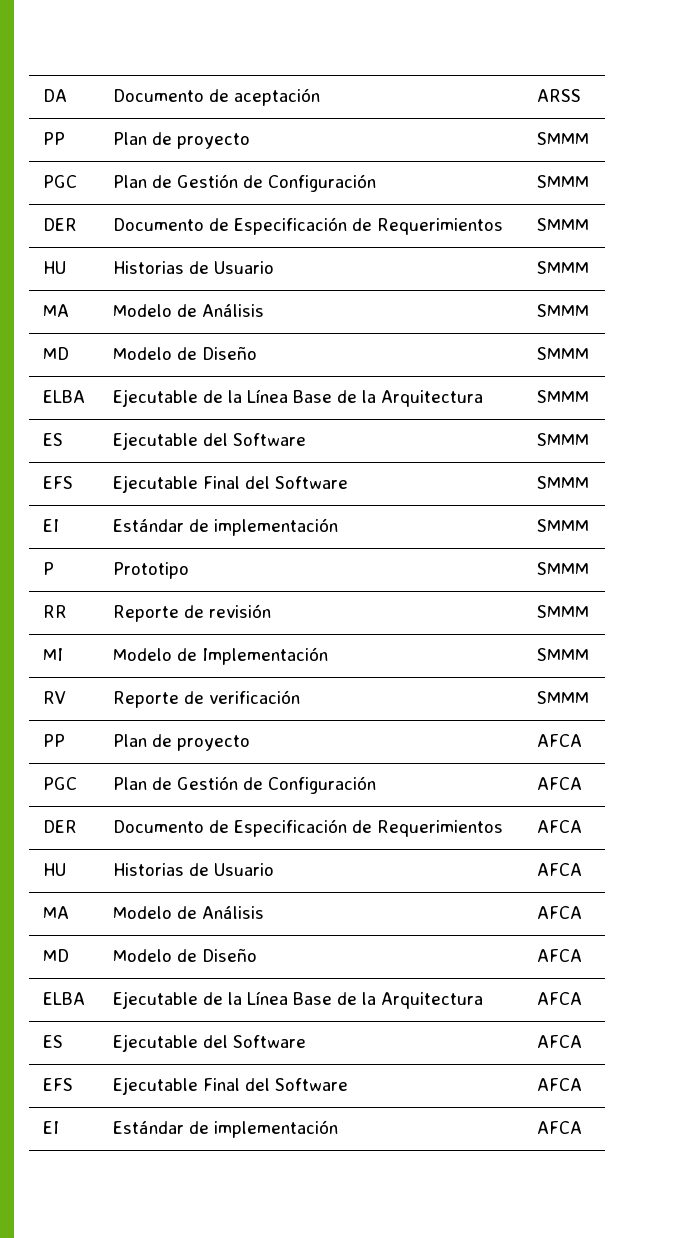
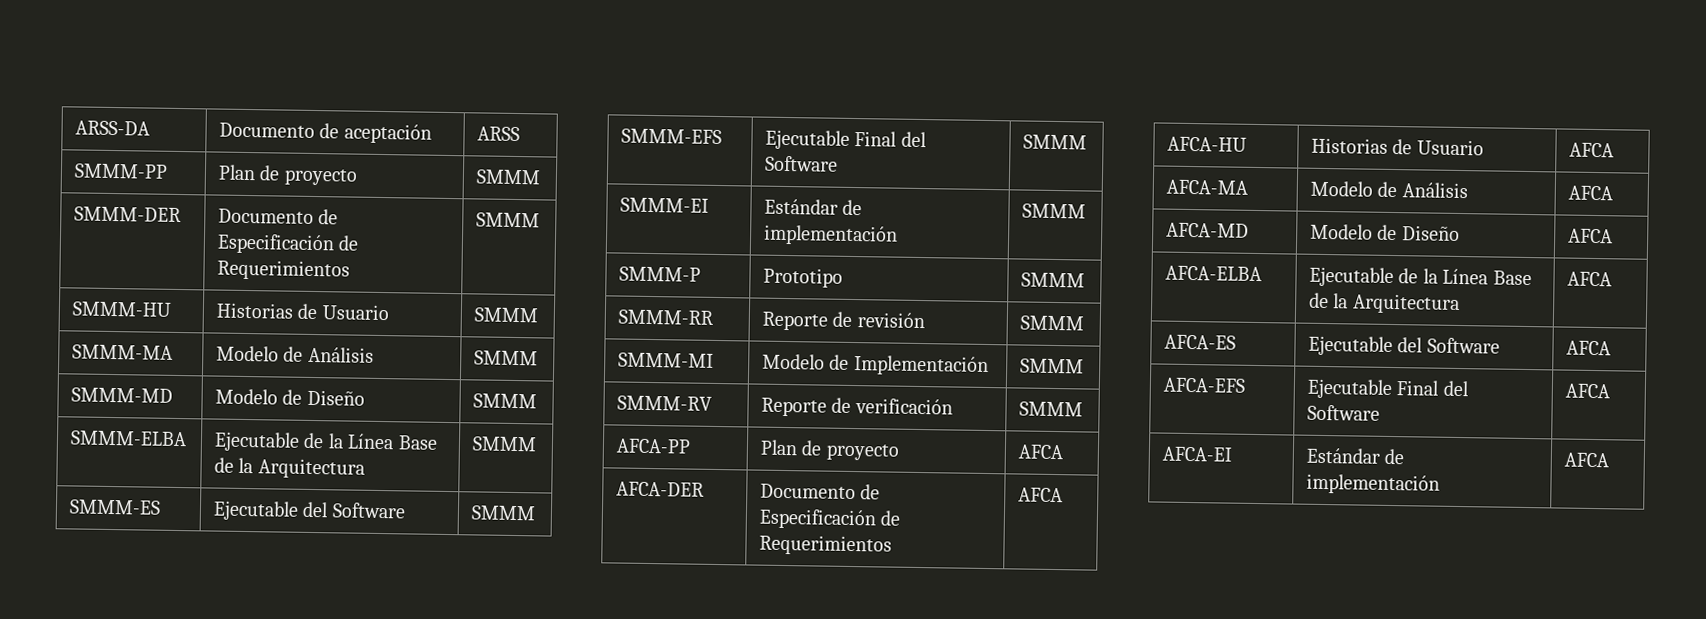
- DA | Documento de aceptación | ARSS
+ ARSS-DA | Documento de aceptación | ARSS
- PP | Plan de proyecto | SMMM
+ SMMM-PP | Plan de proyecto | SMMM
- PGC | Plan de Gestión de Configuración | SMMM
- DER | Documento de Especificación de Requerimientos | SMMM
+ SMMM-DER | Documento de Especificación de Requerimientos | SMMM
- HU | Historias de Usuario | SMMM
+ SMMM-HU | Historias de Usuario | SMMM
- MA | Modelo de Análisis | SMMM
+ SMMM-MA | Modelo de Análisis | SMMM
- MD | Modelo de Diseño | SMMM
+ SMMM-MD | Modelo de Diseño | SMMM
- ELBA | Ejecutable de la Línea Base de la Arquitectura | SMMM
+ SMMM-ELBA | Ejecutable de la Línea Base de la Arquitectura | SMMM
- ES | Ejecutable del Software | SMMM
+ SMMM-ES | Ejecutable del Software | SMMM
- EFS | Ejecutable Final del Software | SMMM
+ SMMM-EFS | Ejecutable Final del Software | SMMM
- EI | Estándar de implementación | SMMM
+ SMMM-EI | Estándar de implementación | SMMM
- P | Prototipo | SMMM
+ SMMM-P | Prototipo | SMMM
- RR | Reporte de revisión | SMMM
+ SMMM-RR | Reporte de revisión | SMMM
- MI | Modelo de Implementación | SMMM
+ SMMM-MI | Modelo de Implementación | SMMM
- RV | Reporte de verificación | SMMM
+ SMMM-RV | Reporte de verificación | SMMM
- PP | Plan de proyecto | AFCA
+ AFCA-PP | Plan de proyecto | AFCA
- PGC | Plan de Gestión de Configuración | AFCA
- DER | Documento de Especificación de Requerimientos | AFCA
+ AFCA-DER | Documento de Especificación de Requerimientos | AFCA
- HU | Historias de Usuario | AFCA
+ AFCA-HU | Historias de Usuario | AFCA
- MA | Modelo de Análisis | AFCA
+ AFCA-MA | Modelo de Análisis | AFCA
- MD | Modelo de Diseño | AFCA
+ AFCA-MD | Modelo de Diseño | AFCA
- ELBA | Ejecutable de la Línea Base de la Arquitectura | AFCA
+ AFCA-ELBA | Ejecutable de la Línea Base de la Arquitectura | AFCA
- ES | Ejecutable del Software | AFCA
+ AFCA-ES | Ejecutable del Software | AFCA
- EFS | Ejecutable Final del Software | AFCA
+ AFCA-EFS | Ejecutable Final del Software | AFCA
- EI | Estándar de implementación | AFCA
+ AFCA-EI | Estándar de implementación | AFCA

